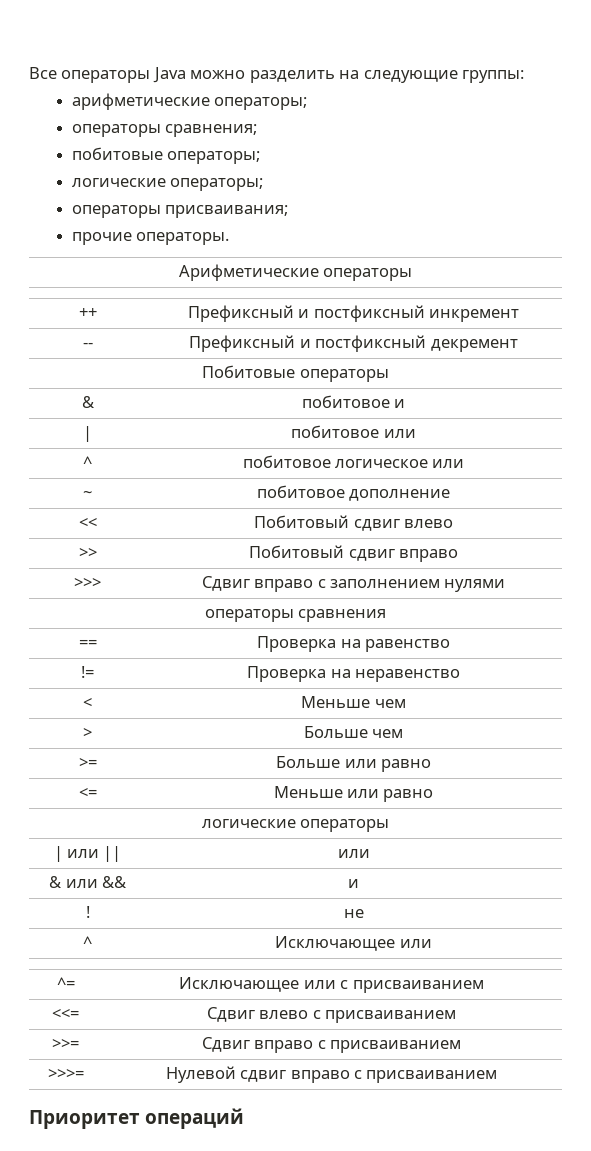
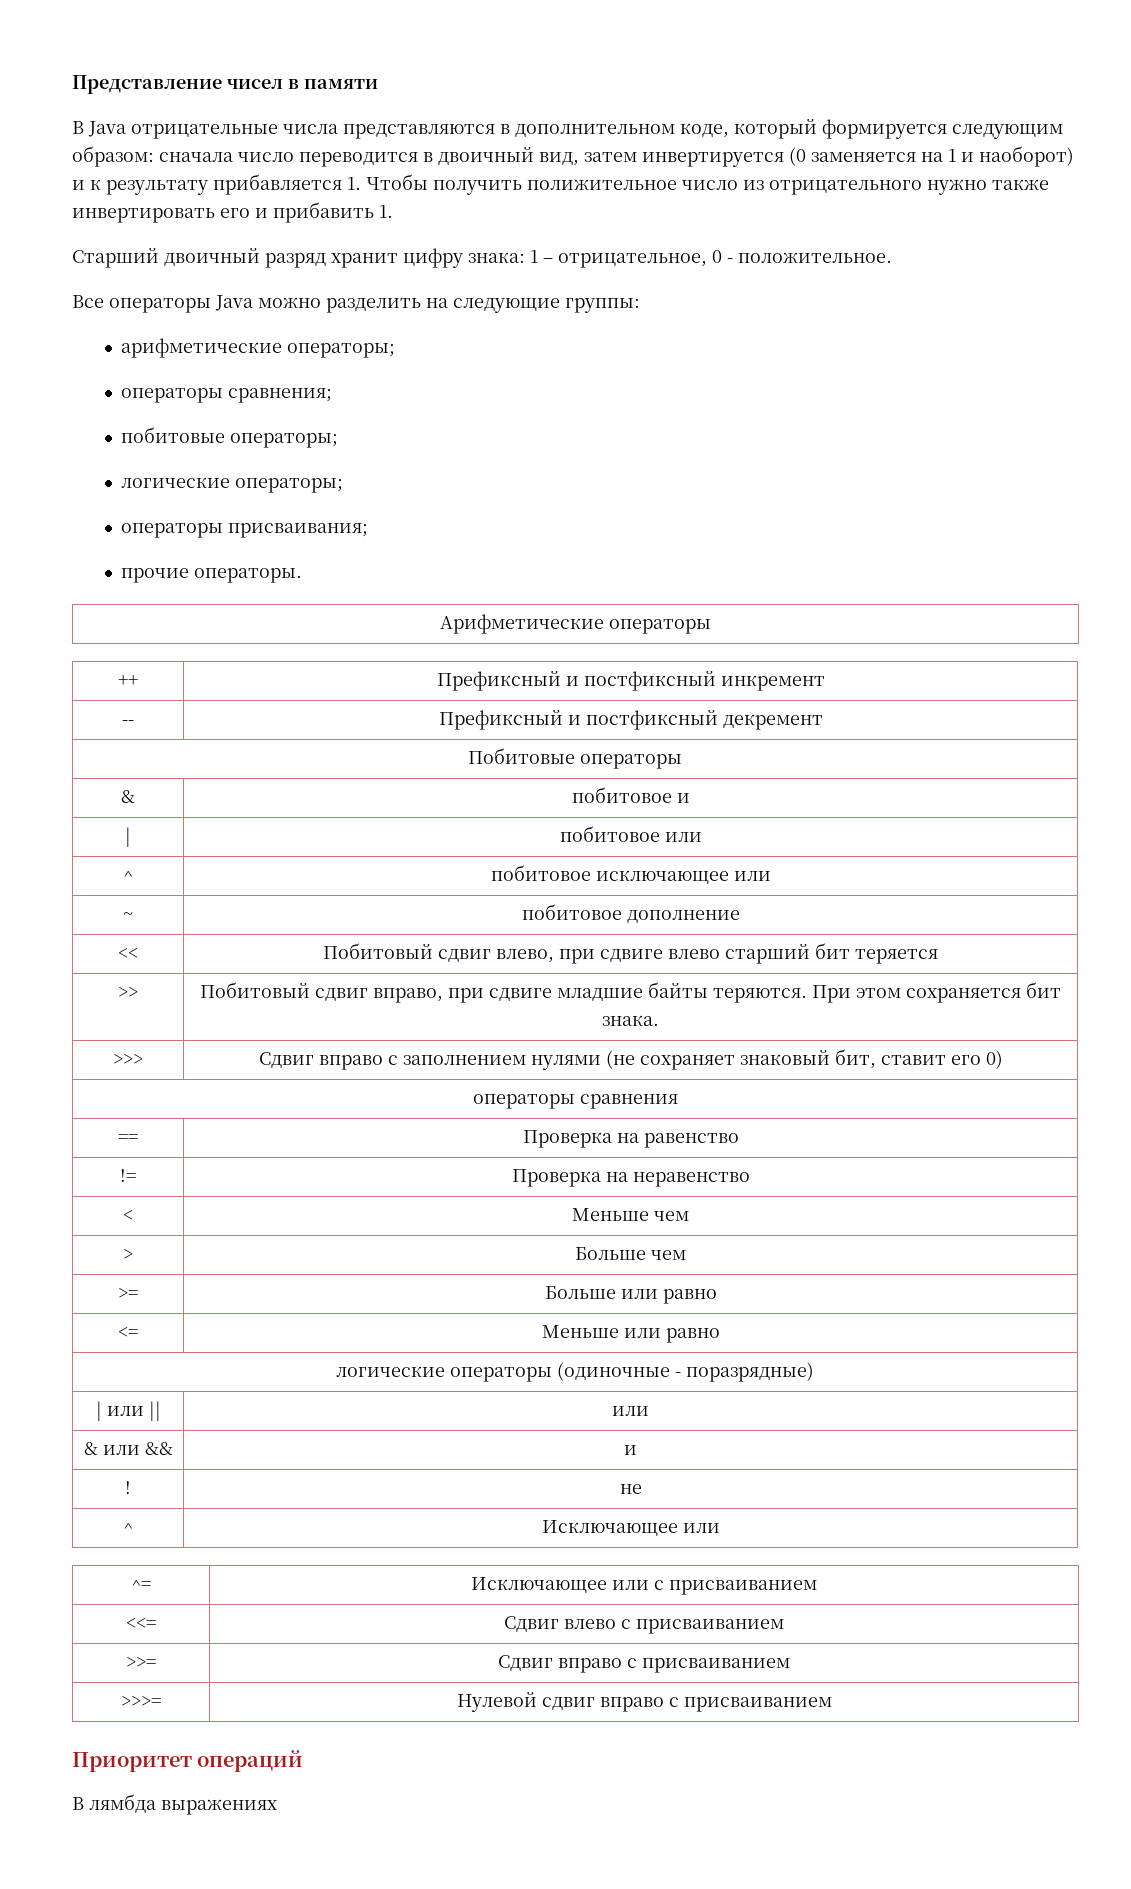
+ Представление чисел в памяти
+ В Java отрицательные числа представляются в дополнительном коде, который формируется следующим образом: сначала число переводится в двоичный вид, затем инвертируется (0 заменяется на 1 и наоборот) и к результату прибавляется 1. Чтобы получить полижительное число из отрицательного нужно также инвертировать его и прибавить 1.
+ Старший двоичный разряд хранит цифру знака: 1 – отрицательное, 0 - положительное.
- ^ | побитовое логическое или
+ ^ | побитовое исключающее или
- << | Побитовый сдвиг влево
- >> | Побитовый сдвиг вправо
+ << | Побитовый сдвиг влево, при сдвиге влево старший бит теряется
+ >> | Побитовый сдвиг вправо, при сдвиге младшие байты теряются. При этом сохраняется бит знака.
- >>> | Сдвиг вправо с заполнением нулями
+ >>> | Сдвиг вправо с заполнением нулями (не сохраняет знаковый бит, ставит его 0)
- логические операторы
+ логические операторы (одиночные - поразрядные)
+ В лямбда выражениях

